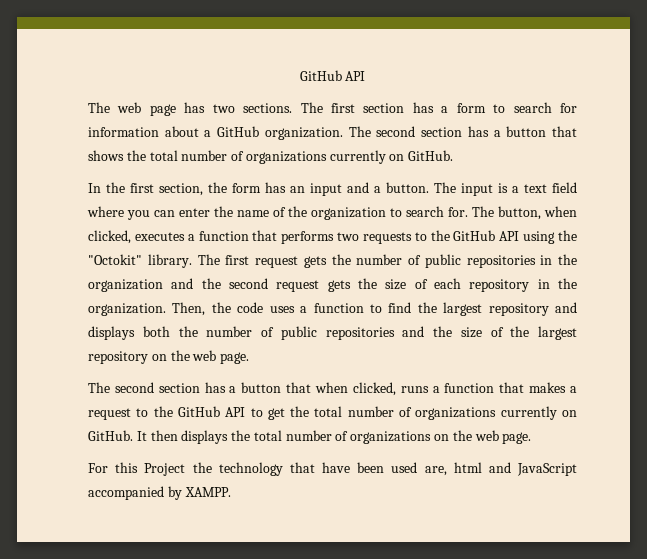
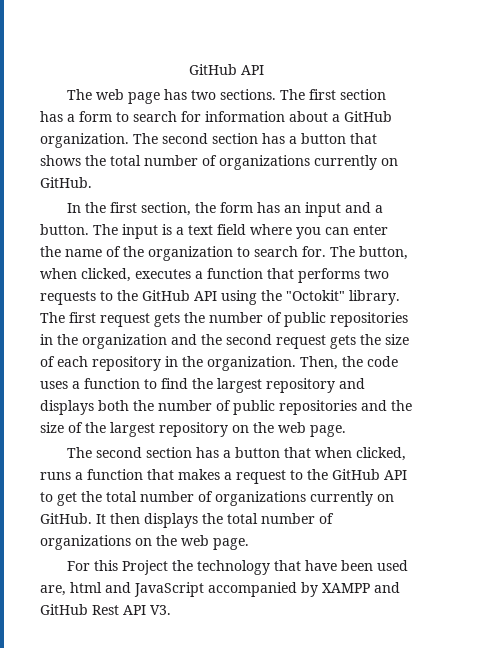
- For this Project the technology that have been used are, html and JavaScript accompanied by XAMPP.
+ For this Project the technology that have been used are, html and JavaScript accompanied by XAMPP and GitHub Rest API V3.

